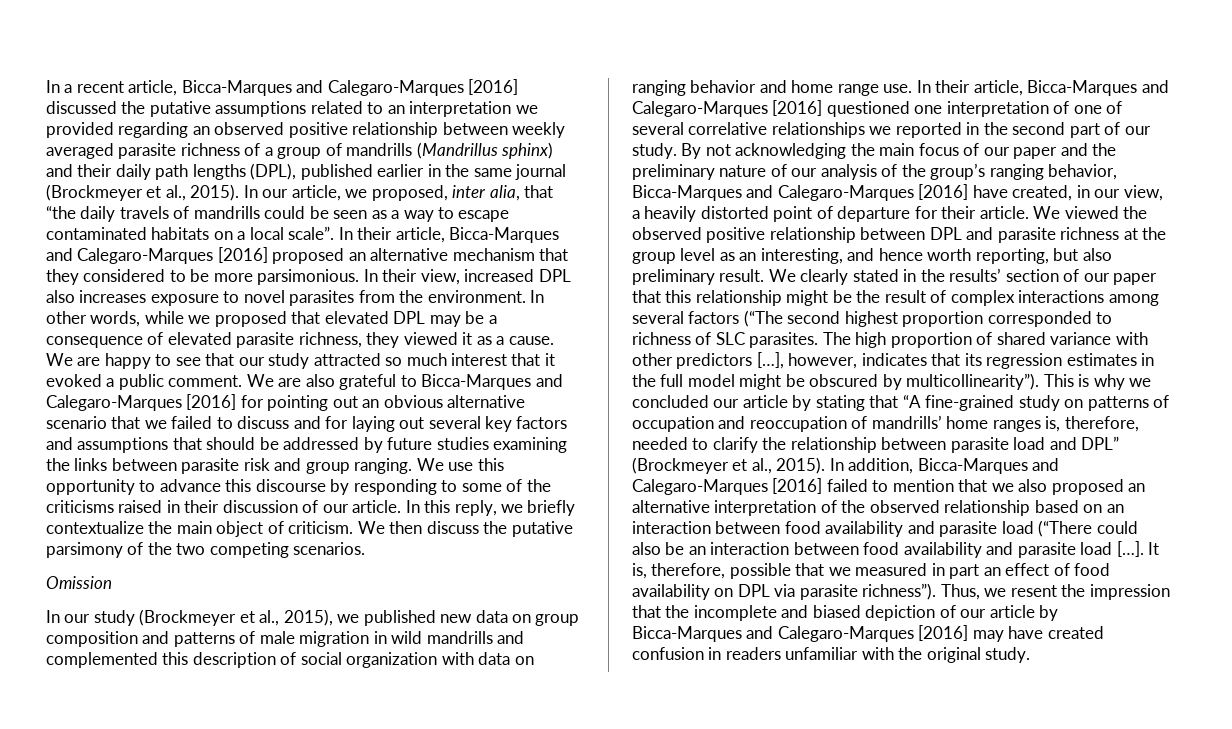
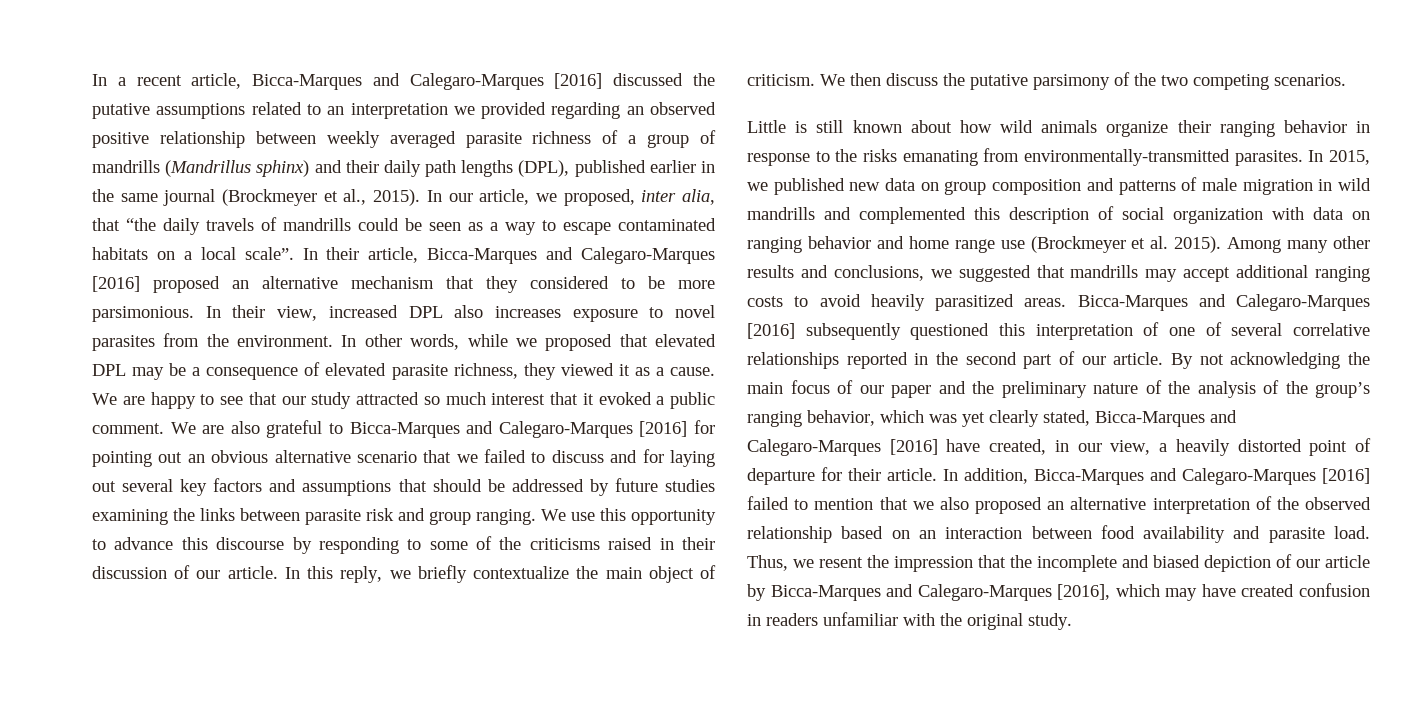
- Omission
- In our study (Brockmeyer et al., 2015), we published new data on group composition and patterns of male migration in wild mandrills and complemented this description of social organization with data on ranging behavior and home range use. In their article, Bicca-Marques and Calegaro-Marques [2016] questioned one interpretation of one of several correlative relationships we reported in the second part of our study.
+ Little is still known about how wild animals organize their ranging behavior in response to the risks emanating from environmentally-transmitted parasites. In 2015, we published new data on group composition and patterns of male migration in wild mandrills and complemented this description of social organization with data on ranging behavior and home range use (Brockmeyer et al. 2015). Among many other results and conclusions, we suggested that mandrills may accept additional ranging costs to avoid heavily parasitized areas. Bicca-Marques and Calegaro-Marques [2016] subsequently questioned this interpretation of one of several correlative relationships reported in the second part of our article.
- By not acknowledging the main focus of our paper and the preliminary nature of our analysis of the group’s ranging behavior, Bicca-Marques and Calegaro-Marques [2016] have created, in our view, a heavily distorted point of departure for their article.
+ By not acknowledging the main focus of our paper and the preliminary nature of the analysis of the group’s ranging behavior, which was yet clearly stated, Bicca-Marques and Calegaro-Marques [2016] have created, in our view, a heavily distorted point of departure for their article.
- We viewed the observed positive relationship between DPL and parasite richness at the group level as an interesting, and hence worth reporting, but also preliminary result. We clearly stated in the results’ section of our paper that this relationship might be the result of complex interactions among several factors (“The second highest proportion corresponded to richness of SLC parasites. The high proportion of shared variance with other predictors […], however, indicates that its regression estimates in the full model might be obscured by multicollinearity”). This is why we concluded our article by stating that “A fine-grained study on patterns of occupation and reoccupation of mandrills’ home ranges is, therefore, needed to clarify the relationship between parasite load and DPL” (Brockmeyer et al., 2015).
- In addition, Bicca-Marques and Calegaro-Marques [2016] failed to mention that we also proposed an alternative interpretation of the observed relationship based on an interaction between food availability and parasite load (“There could also be an interaction between food availability and parasite load […]. It is, therefore, possible that we measured in part an effect of food availability on DPL via parasite richness”).
+ In addition, Bicca-Marques and Calegaro-Marques [2016] failed to mention that we also proposed an alternative interpretation of the observed relationship based on an interaction between food availability and parasite load.
- Thus, we resent the impression that the incomplete and biased depiction of our article by Bicca-Marques and Calegaro-Marques [2016] may have created confusion in readers unfamiliar with the original study.
+ Thus, we resent the impression that the incomplete and biased depiction of our article by Bicca-Marques and Calegaro-Marques [2016], which may have created confusion in readers unfamiliar with the original study.

